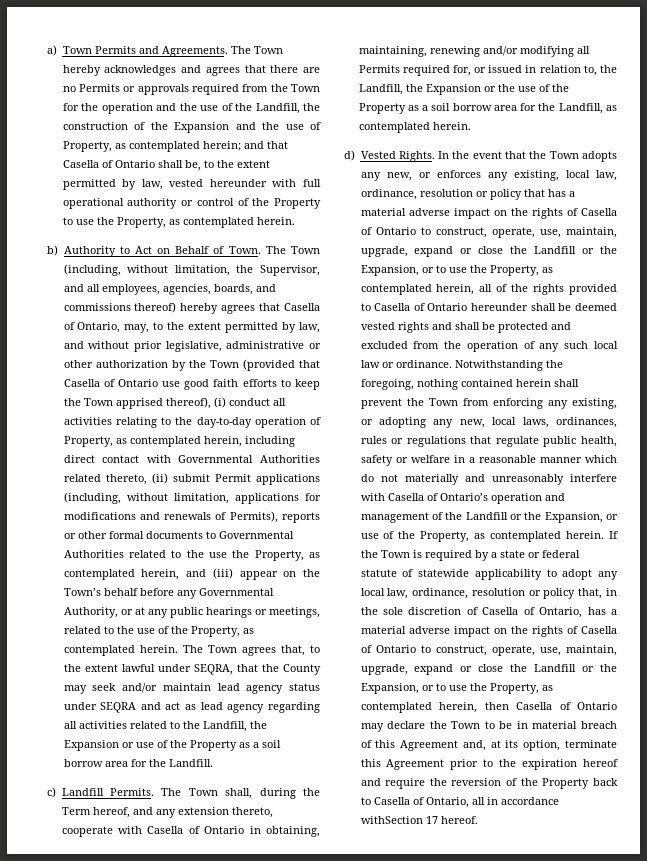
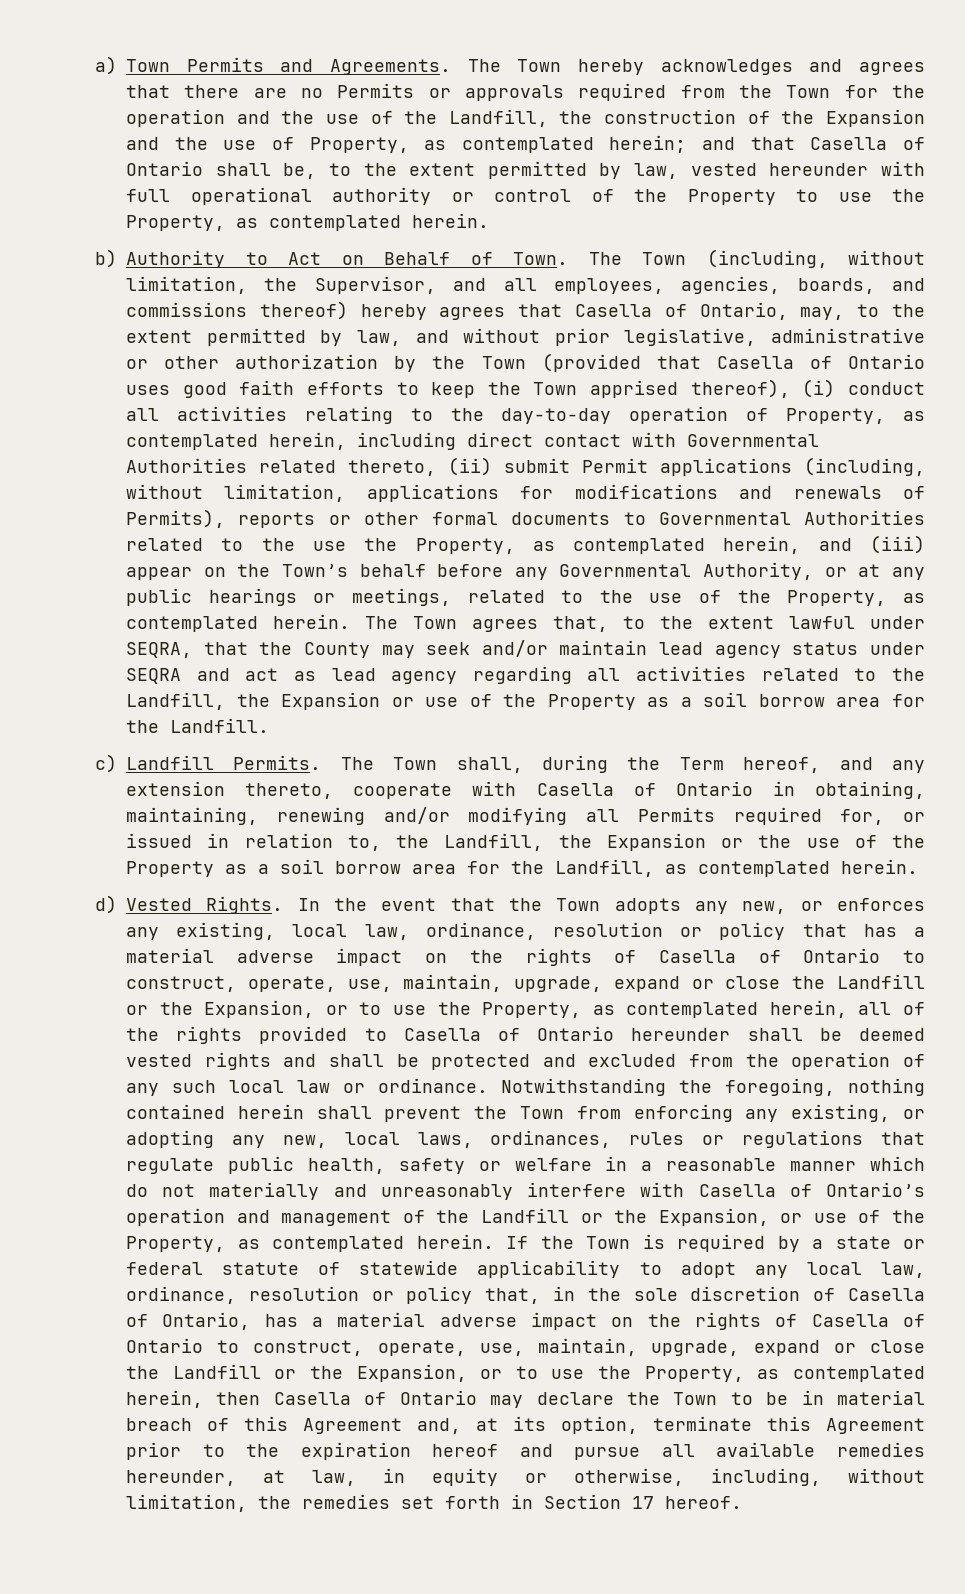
- The Town (including, without limitation, the Supervisor, and all employees, agencies, boards, and commissions thereof) hereby agrees that Casella of Ontario, may, to the extent permitted by law, and without prior legislative, administrative or other authorization by the Town (provided that Casella of Ontario use good faith efforts to keep the Town apprised thereof), (i) conduct all activities relating to the day-to-day operation of Property, as contemplated herein, including direct contact with Governmental Authorities related thereto, (ii) submit Permit applications (including, without limitation, applications for modifications and renewals of Permits), reports or other formal documents to Governmental Authorities related to the use the Property, as contemplated herein, and (iii) appear on the Town’s behalf before any Governmental Authority, or at any public hearings or meetings, related to the use of the Property, as contemplated herein.
+ The Town (including, without limitation, the Supervisor, and all employees, agencies, boards, and commissions thereof) hereby agrees that Casella of Ontario, may, to the extent permitted by law, and without prior legislative, administrative or other authorization by the Town (provided that Casella of Ontario uses good faith efforts to keep the Town apprised thereof), (i) conduct all activities relating to the day-to-day operation of Property, as contemplated herein, including direct contact with Governmental Authorities related thereto, (ii) submit Permit applications (including, without limitation, applications for modifications and renewals of Permits), reports or other formal documents to Governmental Authorities related to the use the Property, as contemplated herein, and (iii) appear on the Town’s behalf before any Governmental Authority, or at any public hearings or meetings, related to the use of the Property, as contemplated herein.
- If the Town is required by a state or federal statute of statewide applicability to adopt any local law, ordinance, resolution or policy that, in the sole discretion of Casella of Ontario, has a material adverse impact on the rights of Casella of Ontario to construct, operate, use, maintain, upgrade, expand or close the Landfill or the Expansion, or to use the Property, as contemplated herein, then Casella of Ontario may declare the Town to be in material breach of this Agreement and, at its option, terminate this Agreement prior to the expiration hereof and require the reversion of the Property back to Casella of Ontario, all in accordance withSection 17 hereof.
+ If the Town is required by a state or federal statute of statewide applicability to adopt any local law, ordinance, resolution or policy that, in the sole discretion of Casella of Ontario, has a material adverse impact on the rights of Casella of Ontario to construct, operate, use, maintain, upgrade, expand or close the Landfill or the Expansion, or to use the Property, as contemplated herein, then Casella of Ontario may declare the Town to be in material breach of this Agreement and, at its option, terminate this Agreement prior to the expiration hereof and pursue all available remedies hereunder, at law, in equity or otherwise, including, without limitation, the remedies set forth in Section 17 hereof.

